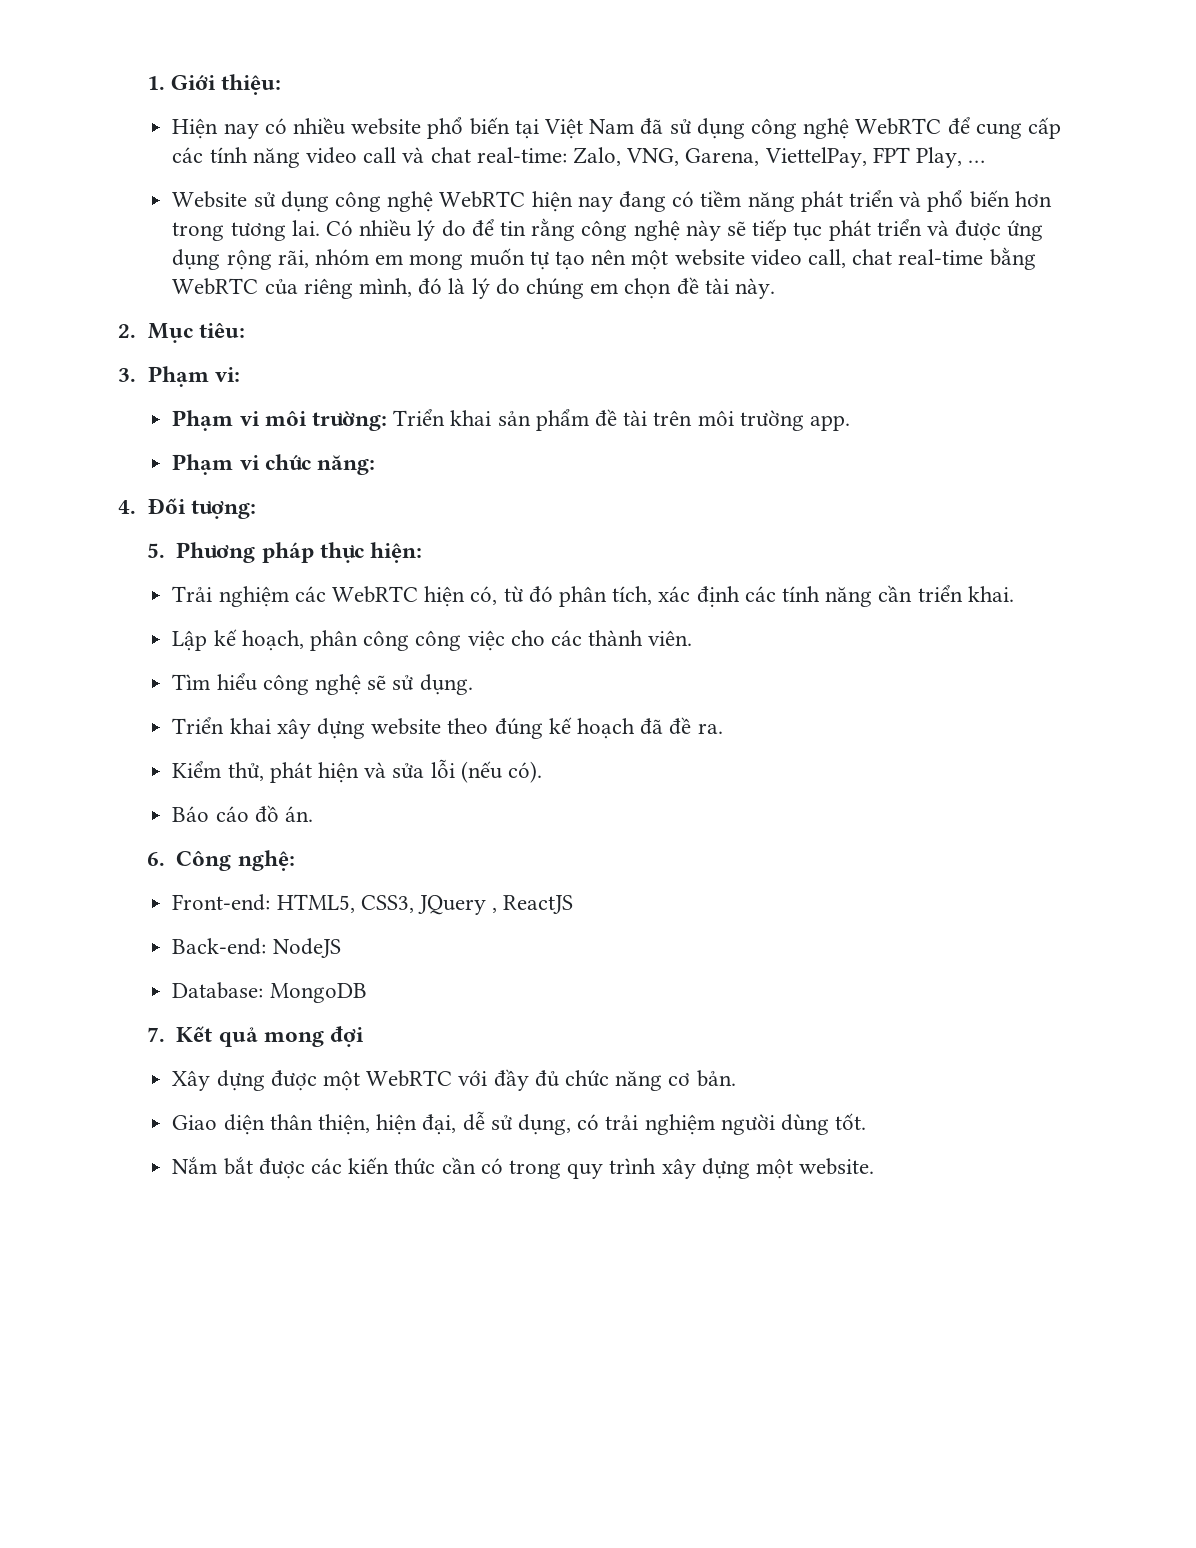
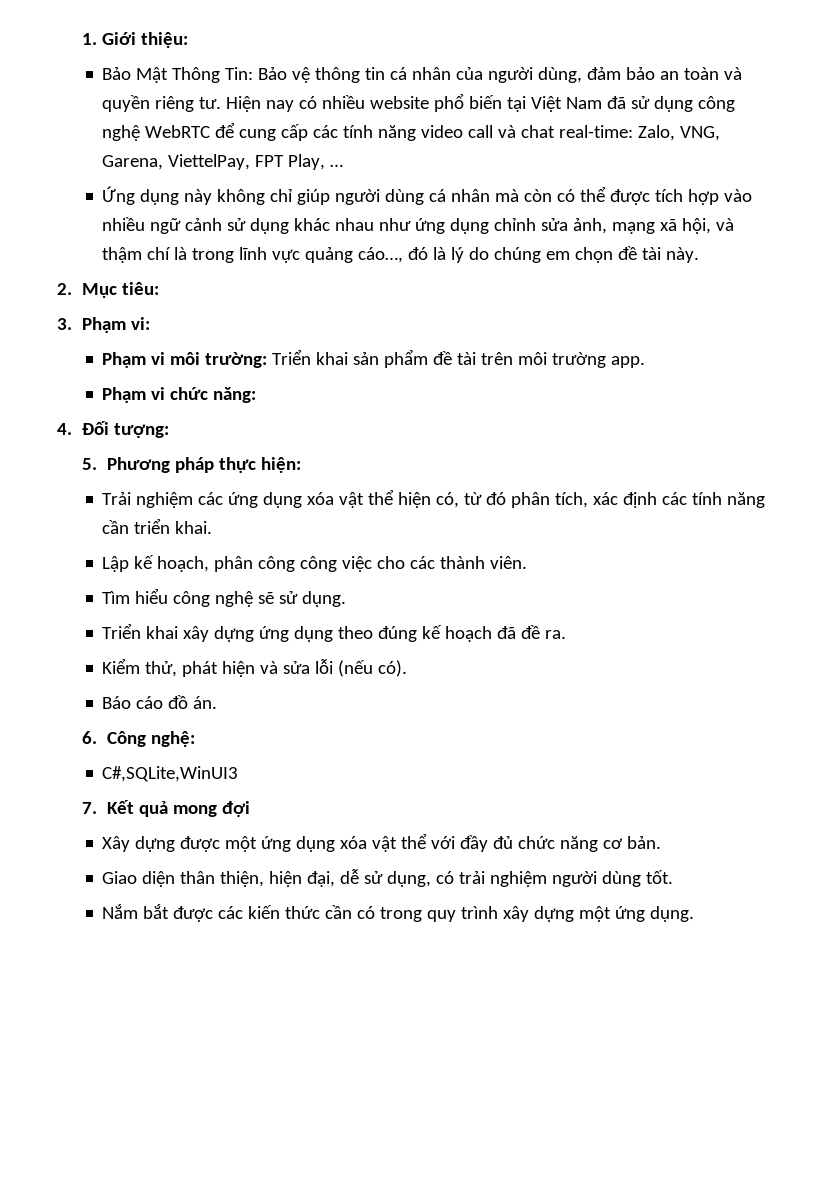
+ Bảo Mật Thông Tin: Bảo vệ thông tin cá nhân của người dùng, đảm bảo an toàn và quyền riêng tư.
- Website sử dụng công nghệ WebRTC hiện nay đang có tiềm năng phát triển và phổ biến hơn trong tương lai. Có nhiều lý do để tin rằng công nghệ này sẽ tiếp tục phát triển và được ứng dụng rộng rãi, nhóm em mong muốn tự tạo nên một website video call, chat real-time bằng WebRTC của riêng mình, đó là lý do chúng em chọn đề tài này.
+ Ứng dụng này không chỉ giúp người dùng cá nhân mà còn có thể được tích hợp vào nhiều ngữ cảnh sử dụng khác nhau như ứng dụng chỉnh sửa ảnh, mạng xã hội, và thậm chí là trong lĩnh vực quảng cáo…, đó là lý do chúng em chọn đề tài này.
- Trải nghiệm các WebRTC hiện có, từ đó phân tích, xác định các tính năng cần triển khai.
+ Trải nghiệm các ứng dụng xóa vật thể hiện có, từ đó phân tích, xác định các tính năng cần triển khai.
- Triển khai xây dựng website theo đúng kế hoạch đã đề ra.
+ Triển khai xây dựng ứng dụng theo đúng kế hoạch đã đề ra.
- Front-end: HTML5, CSS3, JQuery , ReactJS
- Back-end: NodeJS
- Database: MongoDB
+ C#,SQLite,WinUI3
- Xây dựng được một WebRTC với đầy đủ chức năng cơ bản.
+ Xây dựng được một ứng dụng xóa vật thể với đầy đủ chức năng cơ bản.
- Nắm bắt được các kiến thức cần có trong quy trình xây dựng một website.
+ Nắm bắt được các kiến thức cần có trong quy trình xây dựng một ứng dụng.

